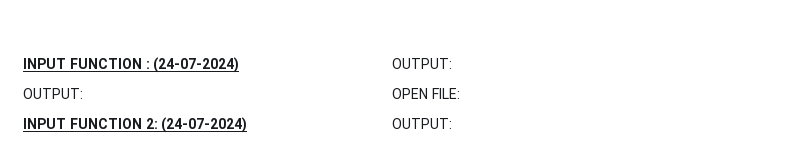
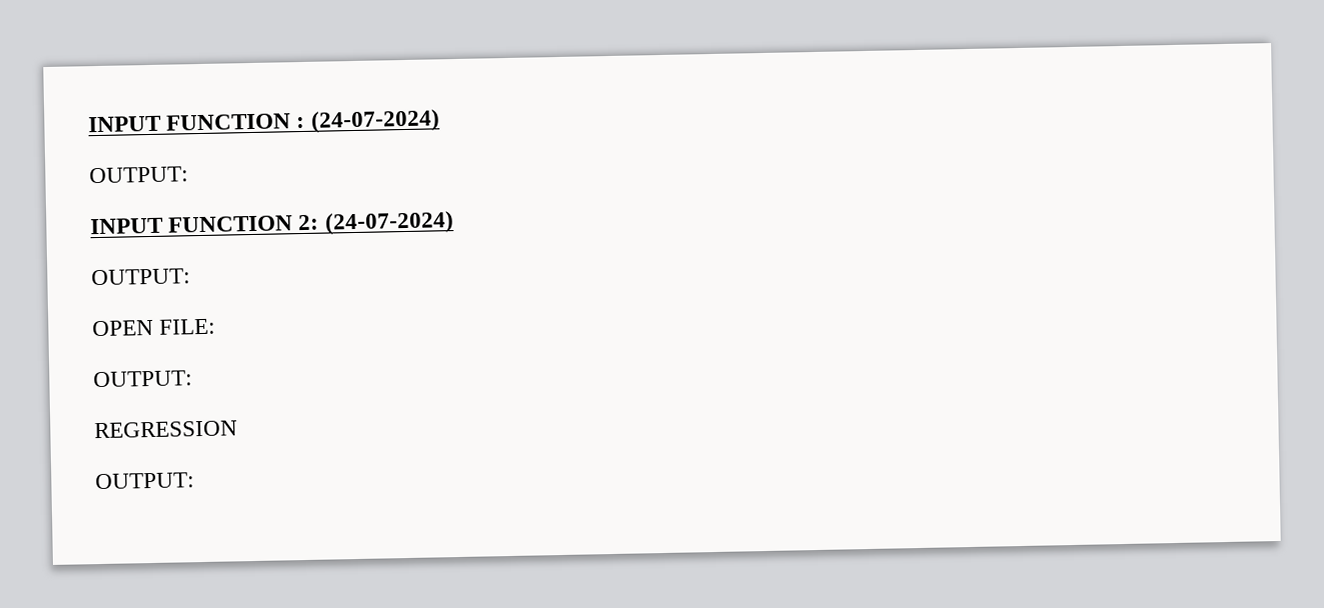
+ REGRESSION
+ OUTPUT:

